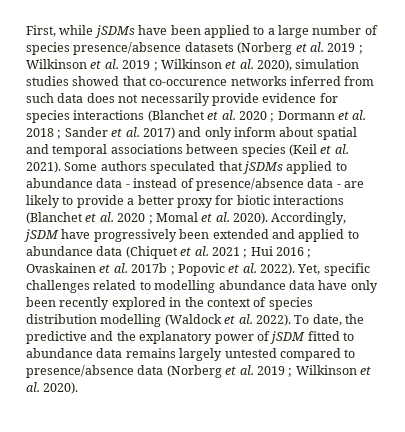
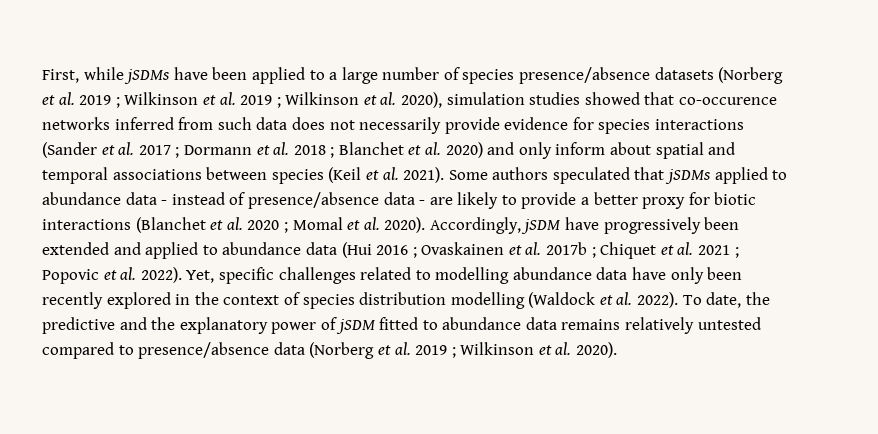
- Wilkinson et al. 2020), simulation studies showed that co-occurence networks inferred from such data does not necessarily provide evidence for species interactions (Blanchet et al. 2020 ;
+ Wilkinson et al. 2020), simulation studies showed that co-occurence networks inferred from such data does not necessarily provide evidence for species interactions (Sander et al. 2017 ;
- Sander et al. 2017) and only inform about spatial and temporal associations between species (Keil et al. 2021).
+ Blanchet et al. 2020) and only inform about spatial and temporal associations between species (Keil et al. 2021).
- Accordingly, jSDM have progressively been extended and applied to abundance data (Chiquet et al. 2021 ; Hui 2016 ; Ovaskainen et al. 2017b ; Popovic et al. 2022).
+ Accordingly, jSDM have progressively been extended and applied to abundance data (Hui 2016 ; Ovaskainen et al. 2017b ; Chiquet et al. 2021 ; Popovic et al. 2022).
- To date, the predictive and the explanatory power of jSDM fitted to abundance data remains largely untested compared to presence/absence data (Norberg et al. 2019 ; Wilkinson et al. 2020).
+ To date, the predictive and the explanatory power of jSDM fitted to abundance data remains relatively untested compared to presence/absence data (Norberg et al. 2019 ; Wilkinson et al. 2020).

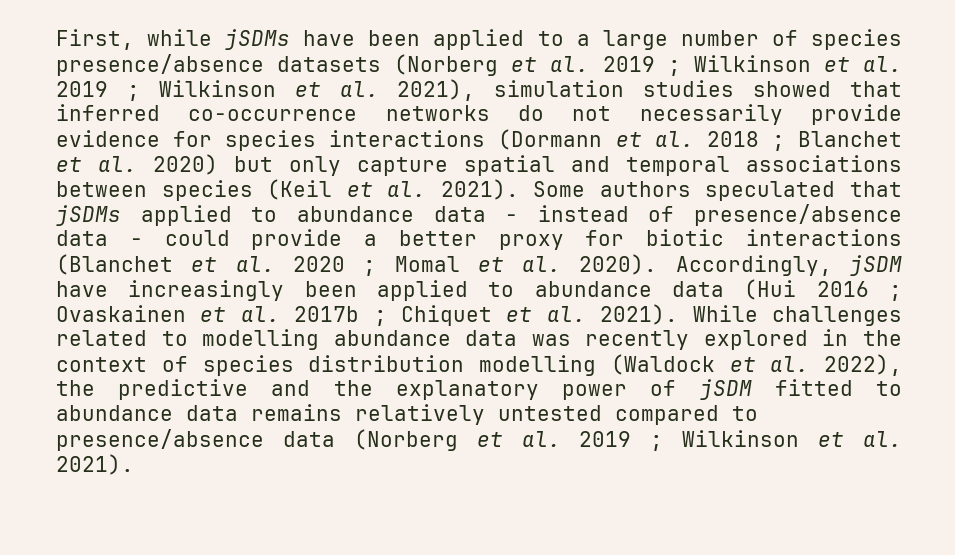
- First, while jSDMs have been applied to a large number of species presence/absence datasets (Norberg et al. 2019 ; Wilkinson et al. 2019 ; Wilkinson et al. 2020), simulation studies showed that co-occurence networks inferred from such data does not necessarily provide evidence for species interactions (Sander et al. 2017 ; Dormann et al. 2018 ; Blanchet et al. 2020) and only inform about spatial and temporal associations between species (Keil et al. 2021).
+ First, while jSDMs have been applied to a large number of species presence/absence datasets (Norberg et al. 2019 ; Wilkinson et al. 2019 ; Wilkinson et al. 2021), simulation studies showed that inferred co-occurrence networks do not necessarily provide evidence for species interactions (Dormann et al. 2018 ; Blanchet et al. 2020) but only capture spatial and temporal associations between species (Keil et al. 2021).
- Some authors speculated that jSDMs applied to abundance data - instead of presence/absence data - are likely to provide a better proxy for biotic interactions (Blanchet et al. 2020 ; Momal et al. 2020).
+ Some authors speculated that jSDMs applied to abundance data - instead of presence/absence data - could provide a better proxy for biotic interactions (Blanchet et al. 2020 ; Momal et al. 2020).
- Accordingly, jSDM have progressively been extended and applied to abundance data (Hui 2016 ;
+ Accordingly, jSDM have increasingly been applied to abundance data (Hui 2016 ;
- Chiquet et al. 2021 ; Popovic et al. 2022). Yet, specific challenges related to modelling abundance data have only been recently explored in the context of species distribution modelling (Waldock et al. 2022). To date, the predictive and the explanatory power of jSDM fitted to abundance data remains relatively untested compared to presence/absence data (Norberg et al. 2019 ;
+ Chiquet et al. 2021). While challenges related to modelling abundance data was recently explored in the context of species distribution modelling (Waldock et al. 2022), the predictive and the explanatory power of jSDM fitted to abundance data remains relatively untested compared to presence/absence data (Norberg et al. 2019 ;
- Wilkinson et al. 2020).
+ Wilkinson et al. 2021).

